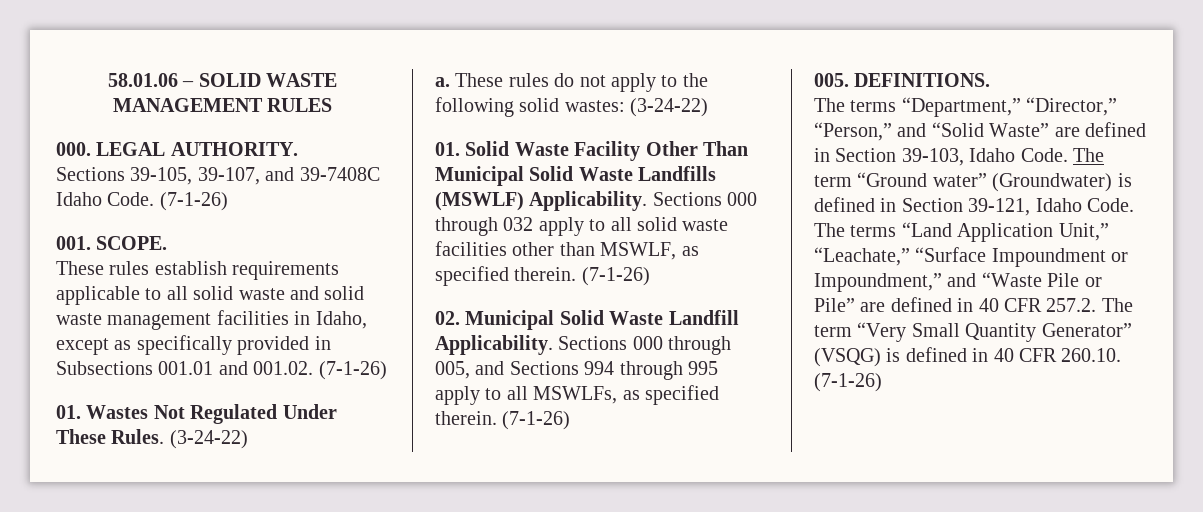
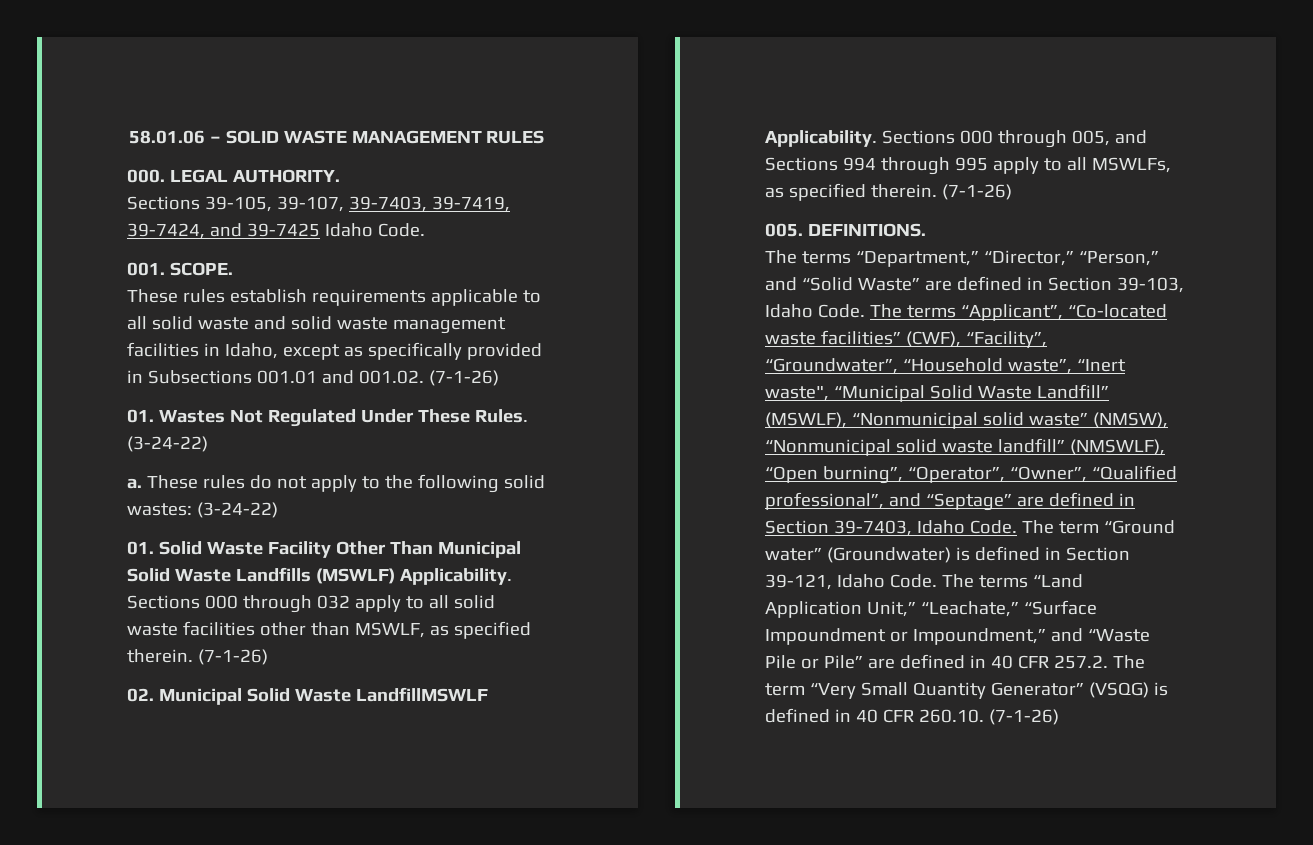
- Sections 39-105, 39-107, and 39-7408C Idaho Code. (7-1-26)
+ Sections 39-105, 39-107, 39-7403, 39-7419, 39-7424, and 39-7425 Idaho Code.
- 02. Municipal Solid Waste Landfill Applicability.
+ 02. Municipal Solid Waste LandfillMSWLF Applicability.
- The term “Ground water” (Groundwater) is defined in Section 39-121, Idaho Code.
+ The terms “Applicant”, “Co-located waste facilities” (CWF), “Facility”, “Groundwater”, “Household waste”, “Inert waste", “Municipal Solid Waste Landfill” (MSWLF), “Nonmunicipal solid waste” (NMSW), “Nonmunicipal solid waste landfill” (NMSWLF), “Open burning”, “Operator”, “Owner”, “Qualified professional”, and “Septage” are defined in Section 39-7403, Idaho Code. The term “Ground water” (Groundwater) is defined in Section 39-121, Idaho Code.

